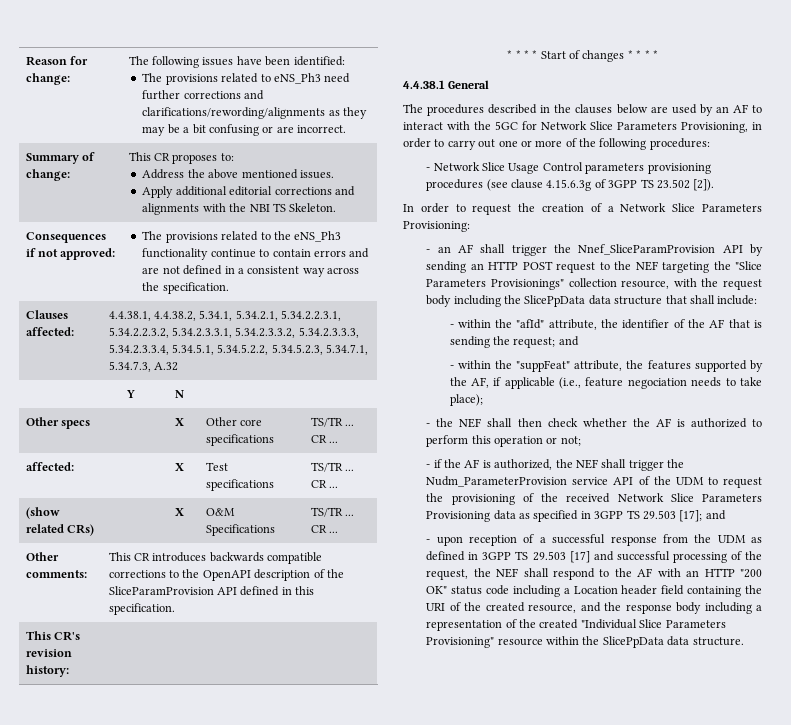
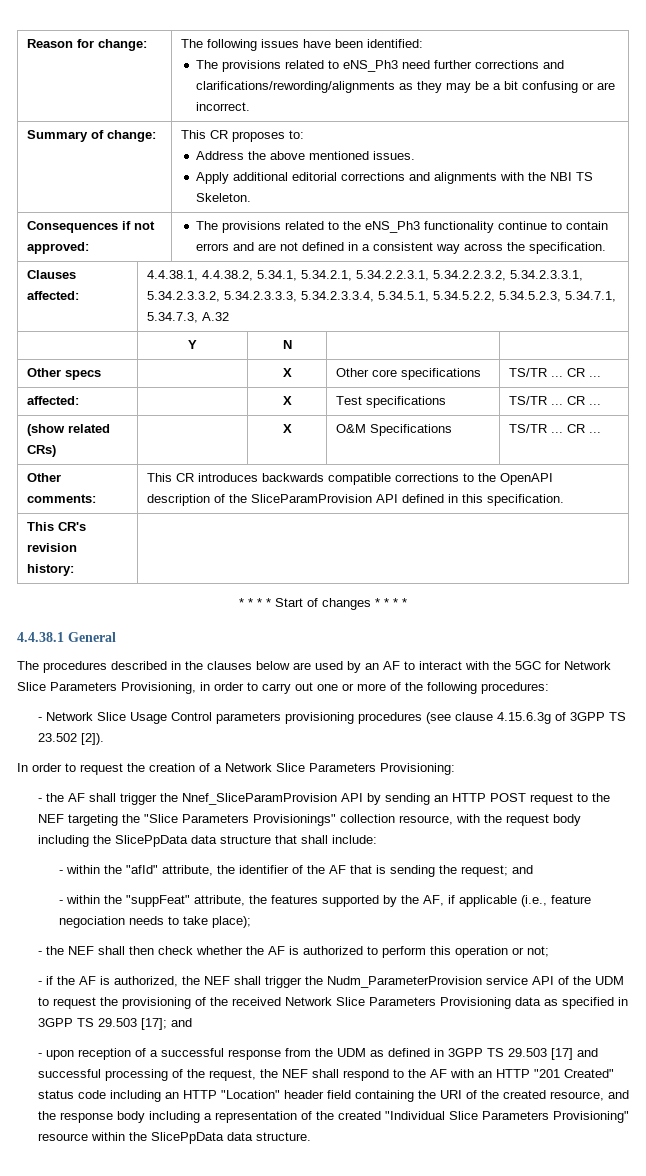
- - an AF shall trigger the Nnef_SliceParamProvision API by sending an HTTP POST request to the NEF targeting the "Slice Parameters Provisionings" collection resource, with the request body including the SlicePpData data structure that shall include:
+ - the AF shall trigger the Nnef_SliceParamProvision API by sending an HTTP POST request to the NEF targeting the "Slice Parameters Provisionings" collection resource, with the request body including the SlicePpData data structure that shall include:
- - upon reception of a successful response from the UDM as defined in 3GPP TS 29.503 [17] and successful processing of the request, the NEF shall respond to the AF with an HTTP "200 OK" status code including a Location header field containing the URI of the created resource, and the response body including a representation of the created "Individual Slice Parameters Provisioning" resource within the SlicePpData data structure.
+ - upon reception of a successful response from the UDM as defined in 3GPP TS 29.503 [17] and successful processing of the request, the NEF shall respond to the AF with an HTTP "201 Created" status code including an HTTP "Location" header field containing the URI of the created resource, and the response body including a representation of the created "Individual Slice Parameters Provisioning" resource within the SlicePpData data structure.

